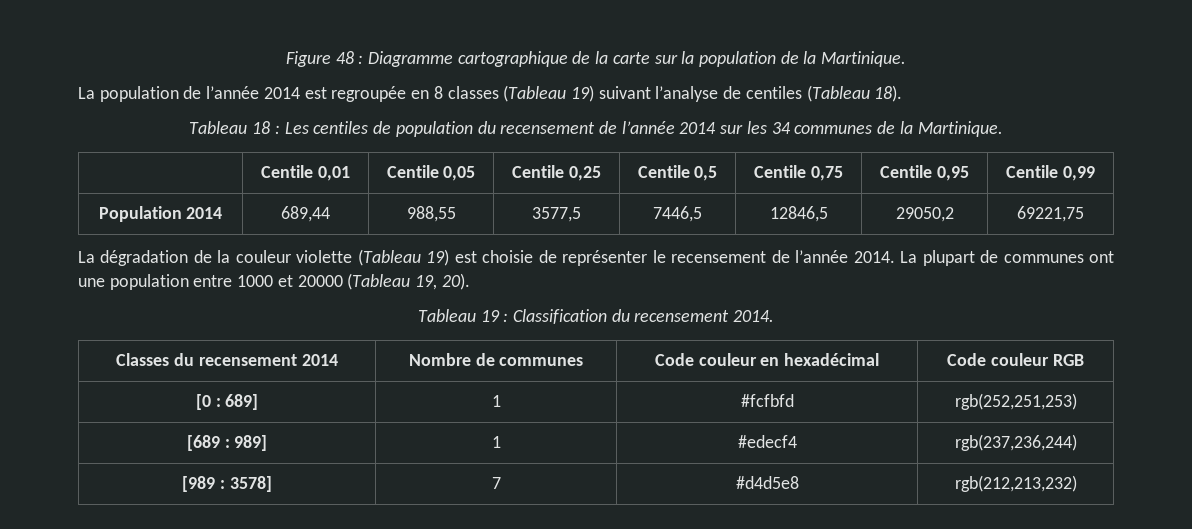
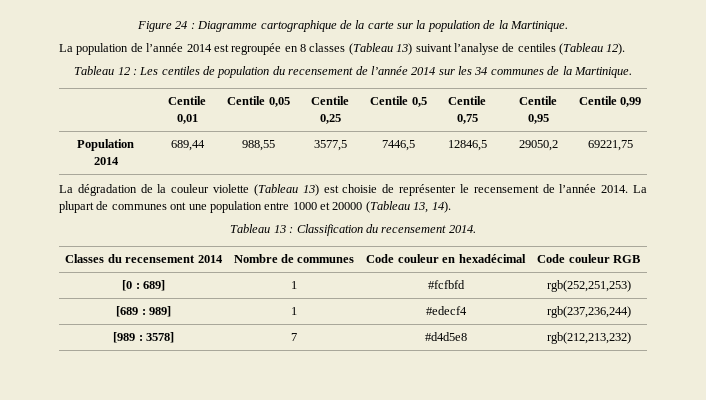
- Figure 48 : Diagramme cartographique de la carte sur la population de la Martinique.
+ Figure 24 : Diagramme cartographique de la carte sur la population de la Martinique.
- La population de l’année 2014 est regroupée en 8 classes (Tableau 19) suivant l’analyse de centiles (Tableau 18).
- Tableau 18 : Les centiles de population du recensement de l’année 2014 sur les 34 communes de la Martinique.
+ La population de l’année 2014 est regroupée en 8 classes (Tableau 13) suivant l’analyse de centiles (Tableau 12).
+ Tableau 12 : Les centiles de population du recensement de l’année 2014 sur les 34 communes de la Martinique.
- La dégradation de la couleur violette (Tableau 19) est choisie de représenter le recensement de l’année 2014.
+ La dégradation de la couleur violette (Tableau 13) est choisie de représenter le recensement de l’année 2014.
- La plupart de communes ont une population entre 1000 et 20000 (Tableau 19, 20).
- Tableau 19 : Classification du recensement 2014.
+ La plupart de communes ont une population entre 1000 et 20000 (Tableau 13, 14).
+ Tableau 13 : Classification du recensement 2014.

